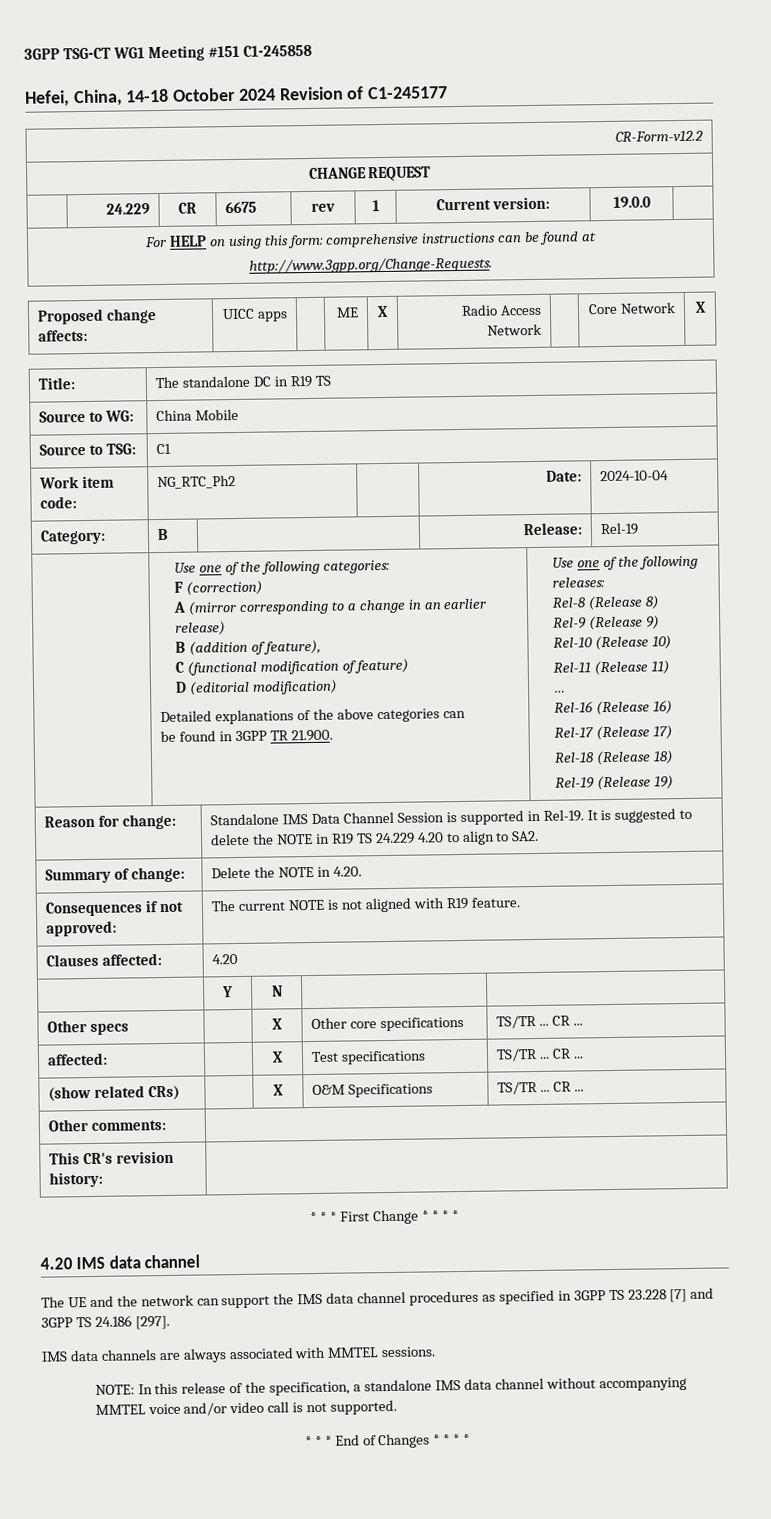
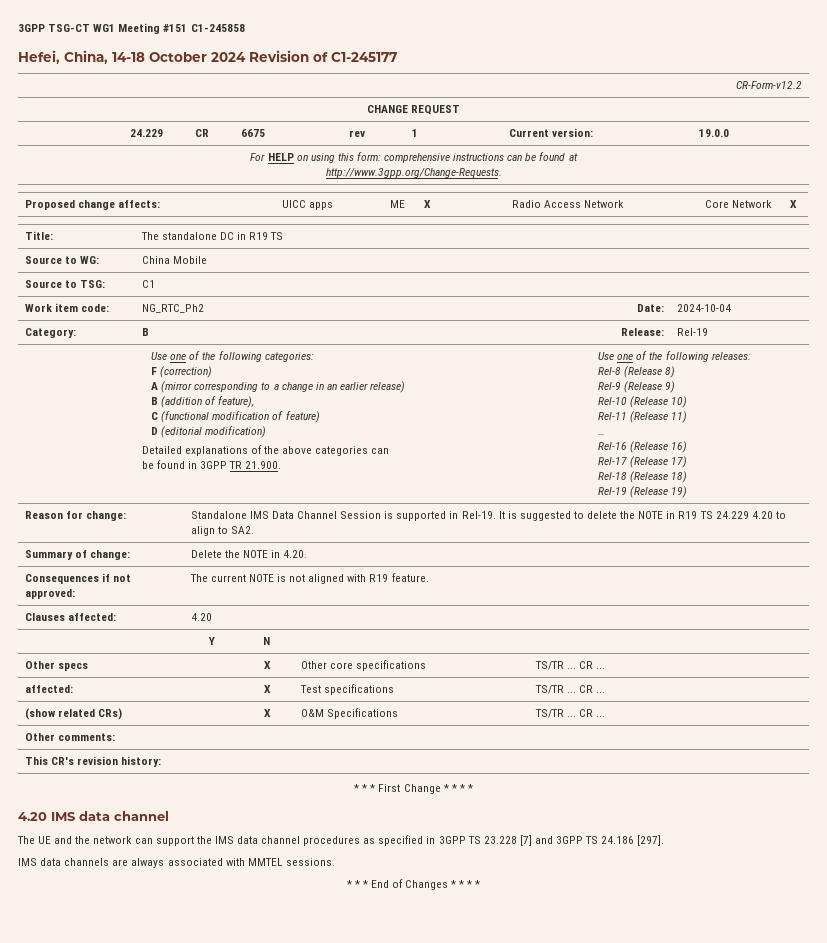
- NOTE: In this release of the specification, a standalone IMS data channel without accompanying MMTEL voice and/or video call is not supported.

